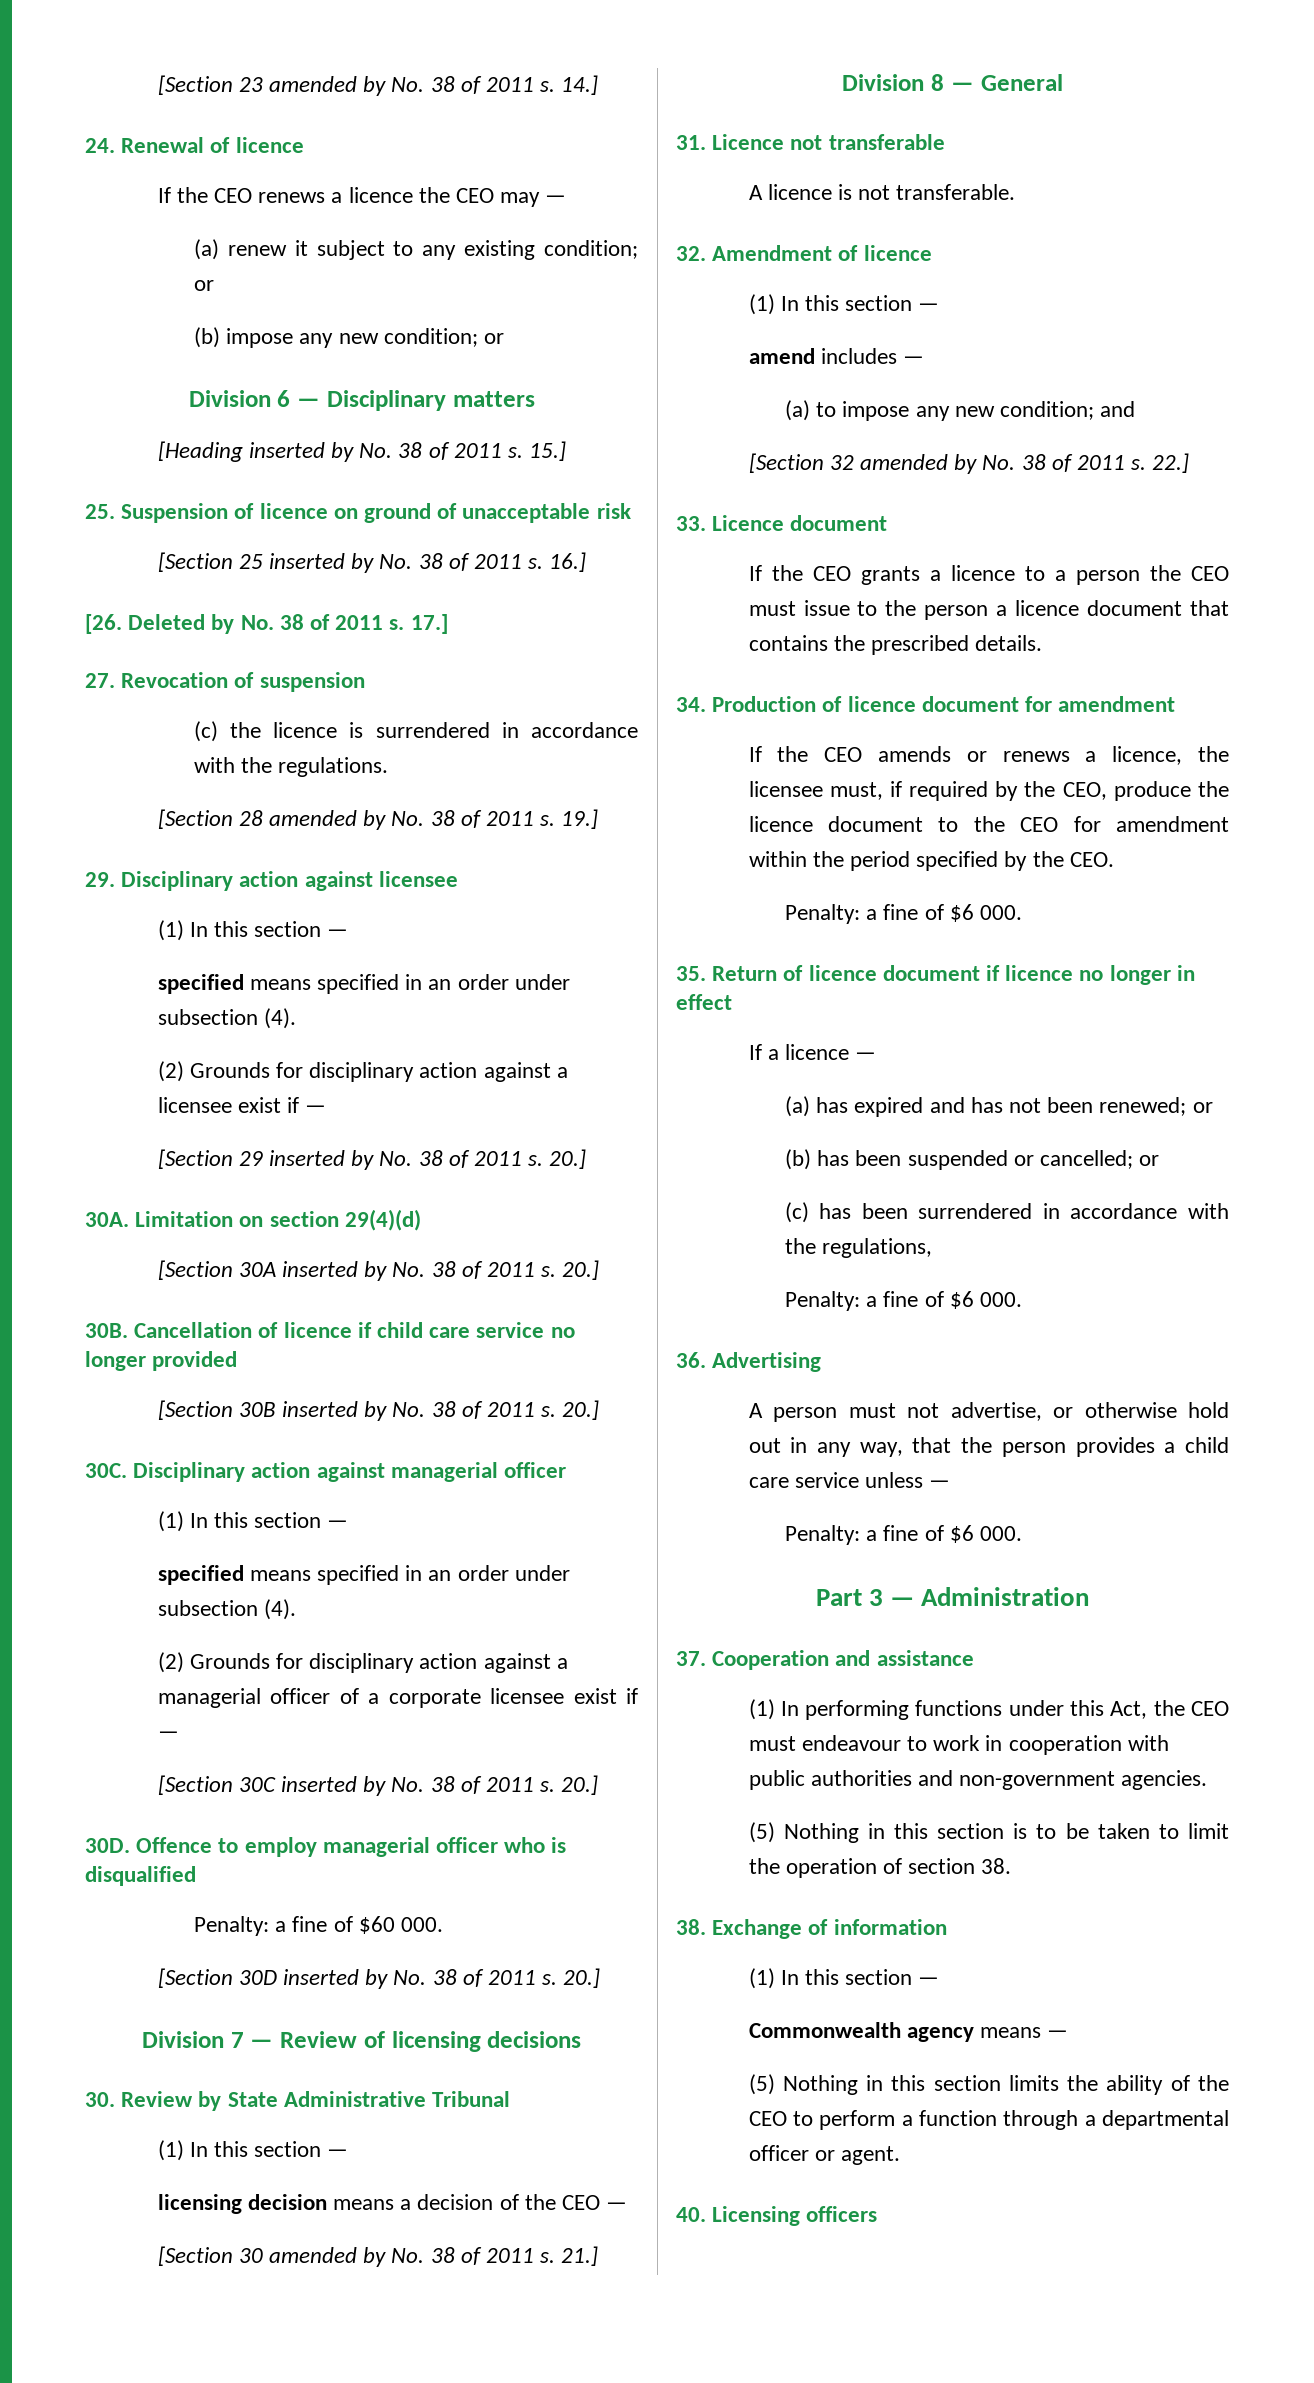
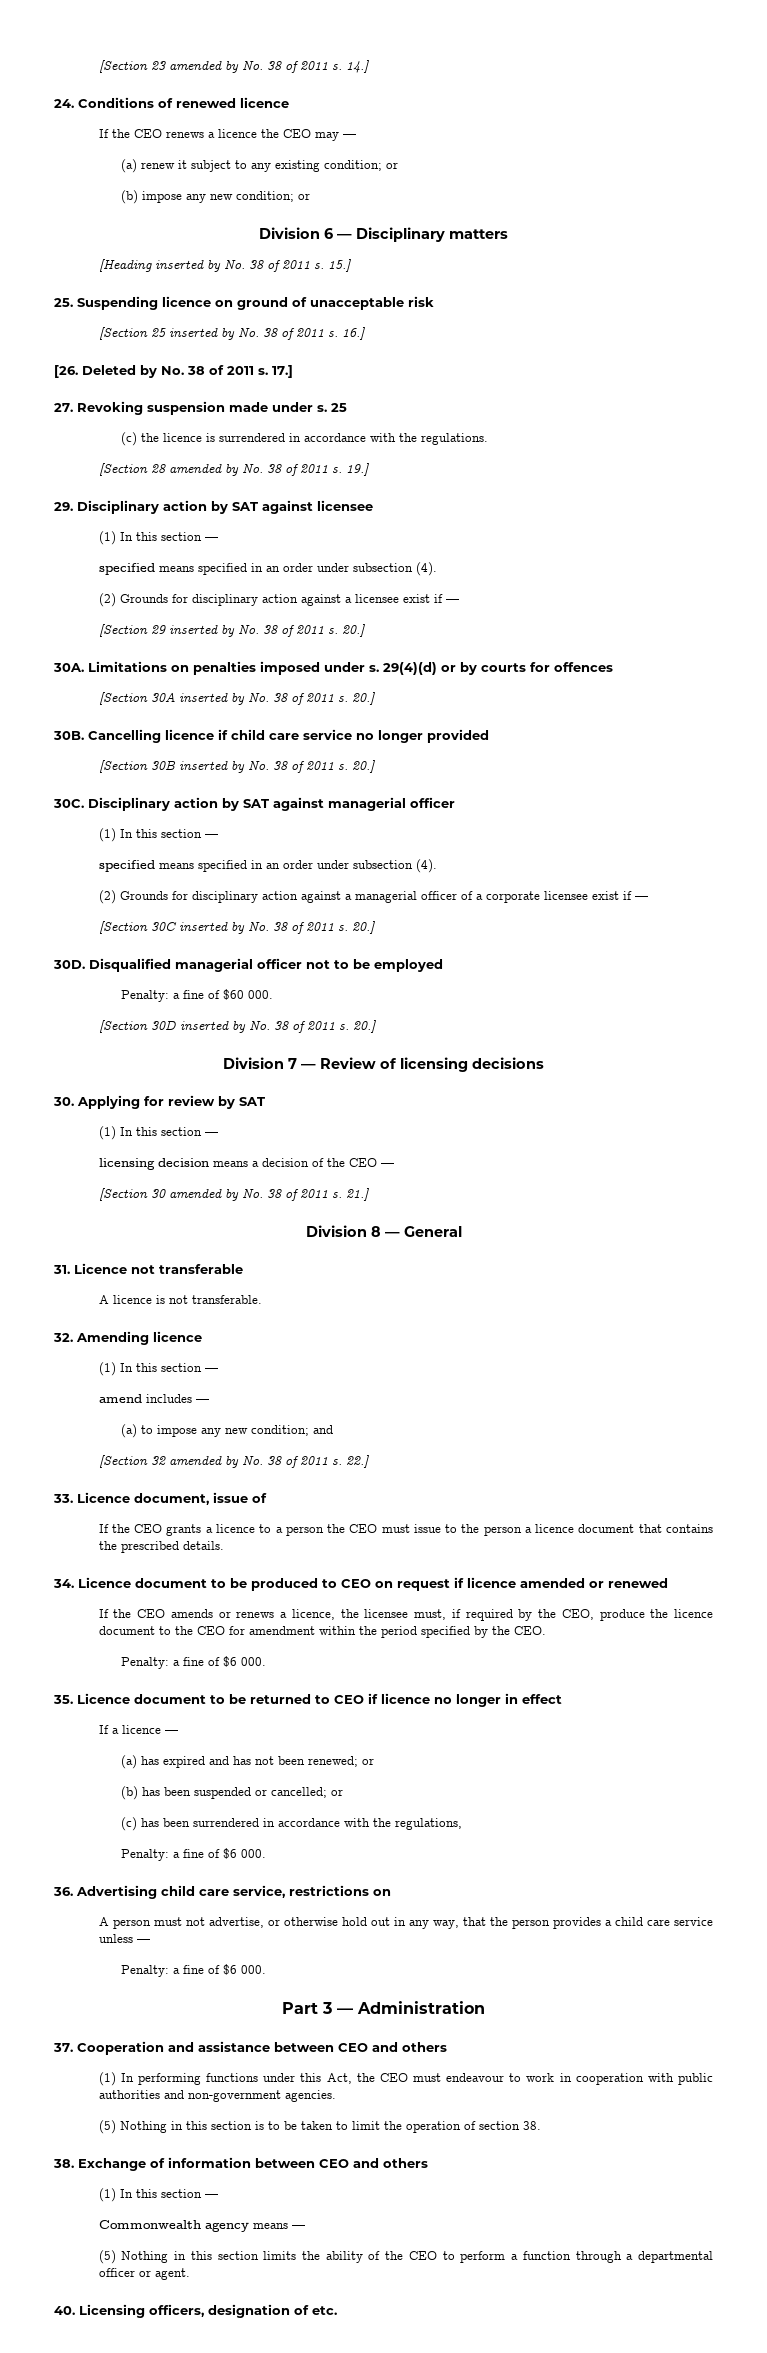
- 24. Renewal of licence
+ 24. Conditions of renewed licence
- 25. Suspension of licence on ground of unacceptable risk
+ 25. Suspending licence on ground of unacceptable risk
- 27. Revocation of suspension
+ 27. Revoking suspension made under s. 25
- 29. Disciplinary action against licensee
+ 29. Disciplinary action by SAT against licensee
- Limitation on section 29(4)(d)
+ Limitations on penalties imposed under s. 29(4)(d) or by courts for offences
- Cancellation of licence if child care service no longer provided
+ Cancelling licence if child care service no longer provided
- Disciplinary action against managerial officer
+ Disciplinary action by SAT against managerial officer
- Offence to employ managerial officer who is disqualified
+ Disqualified managerial officer not to be employed
- 30. Review by State Administrative Tribunal
+ 30. Applying for review by SAT
- 32. Amendment of licence
+ 32. Amending licence
- 33. Licence document
+ 33. Licence document, issue of
- 34. Production of licence document for amendment
+ 34. Licence document to be produced to CEO on request if licence amended or renewed
- 35. Return of licence document if licence no longer in effect
+ 35. Licence document to be returned to CEO if licence no longer in effect
- 36. Advertising
+ 36. Advertising child care service, restrictions on
- 37. Cooperation and assistance
+ 37. Cooperation and assistance between CEO and others
- 38. Exchange of information
+ 38. Exchange of information between CEO and others
- 40. Licensing officers
+ 40. Licensing officers, designation of etc.

